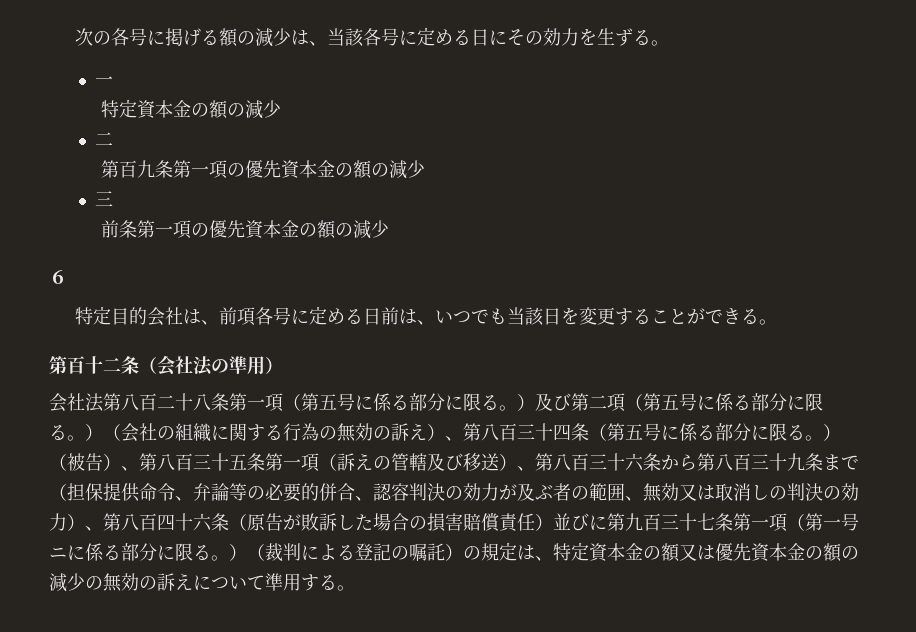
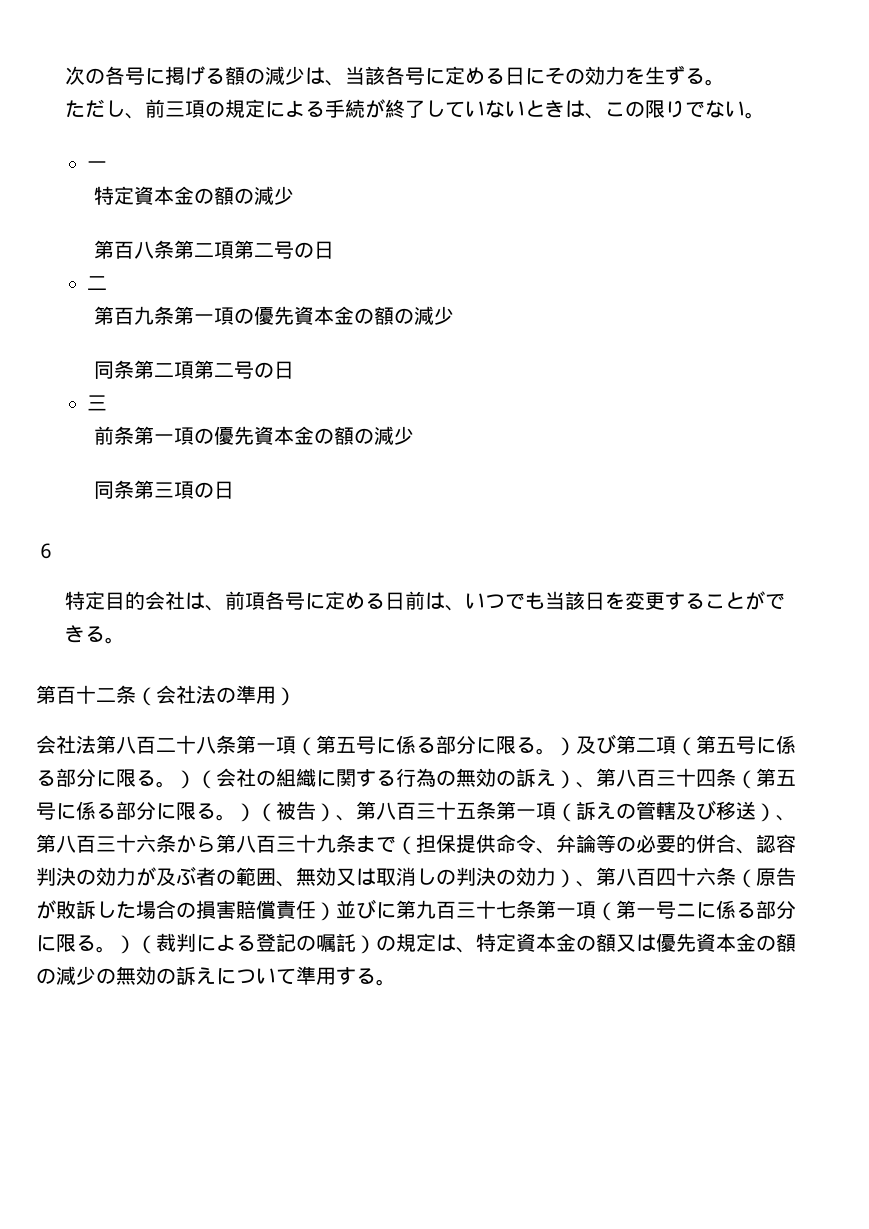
+ ただし、前三項の規定による手続が終了していないときは、この限りでない。
+ 第百八条第二項第二号の日
+ 同条第二項第二号の日
+ 同条第三項の日

